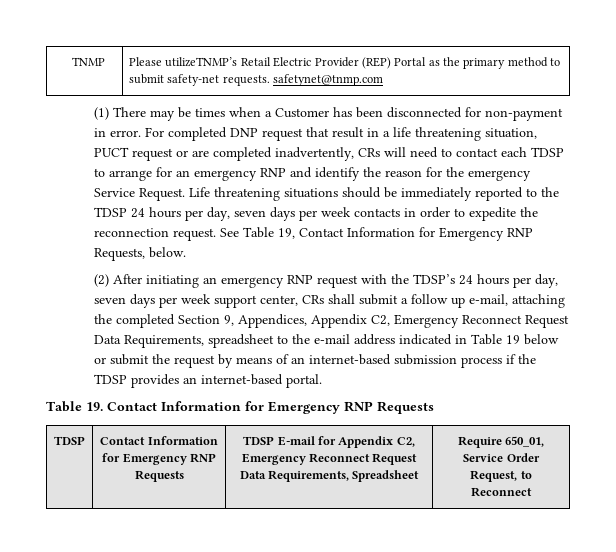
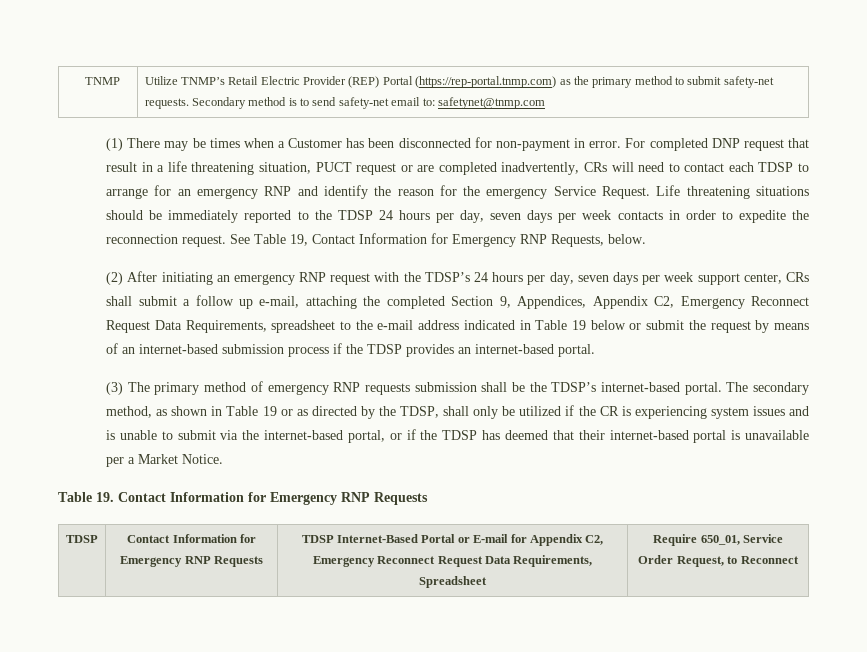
- TNMP | Please utilizeTNMP’s Retail Electric Provider (REP) Portal as the primary method to submit safety-net requests. safetynet@tnmp.com
+ TNMP | Utilize TNMP’s Retail Electric Provider (REP) Portal (https://rep-portal.tnmp.com) as the primary method to submit safety-net requests. Secondary method is to send safety-net email to: safetynet@tnmp.com
+ (3) The primary method of emergency RNP requests submission shall be the TDSP’s internet-based portal. The secondary method, as shown in Table 19 or as directed by the TDSP, shall only be utilized if the CR is experiencing system issues and is unable to submit via the internet-based portal, or if the TDSP has deemed that their internet-based portal is unavailable per a Market Notice.
- TDSP | Contact Information for Emergency RNP Requests | TDSP E-mail for Appendix C2, Emergency Reconnect Request Data Requirements, Spreadsheet | Require 650_01, Service Order Request, to Reconnect
+ TDSP | Contact Information for Emergency RNP Requests | TDSP Internet-Based Portal or E-mail for Appendix C2, Emergency Reconnect Request Data Requirements, Spreadsheet | Require 650_01, Service Order Request, to Reconnect

